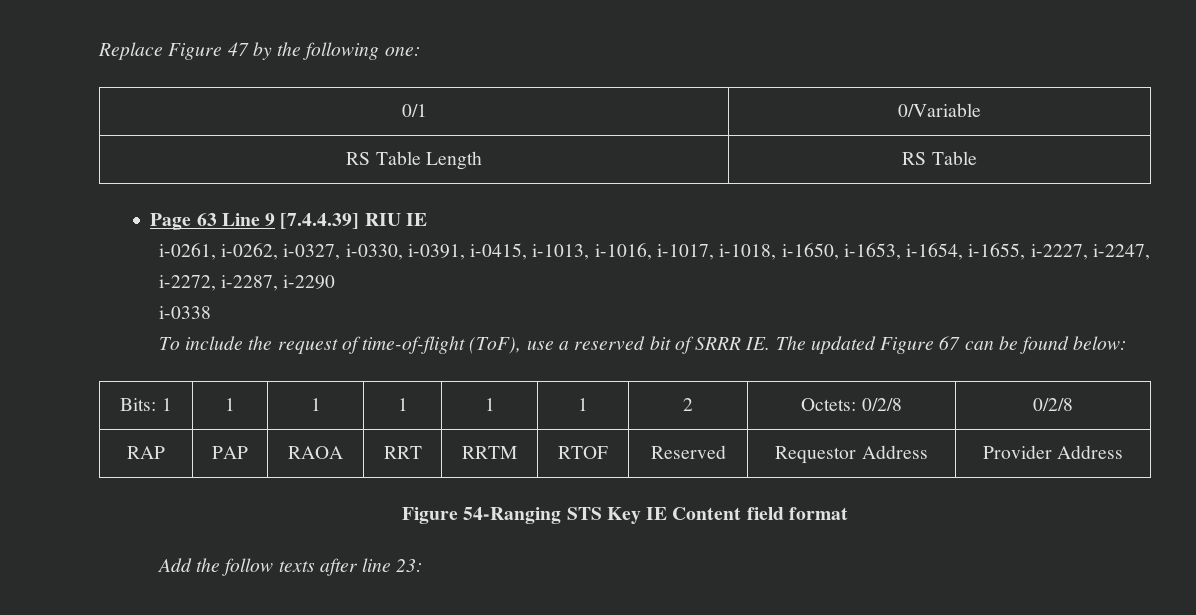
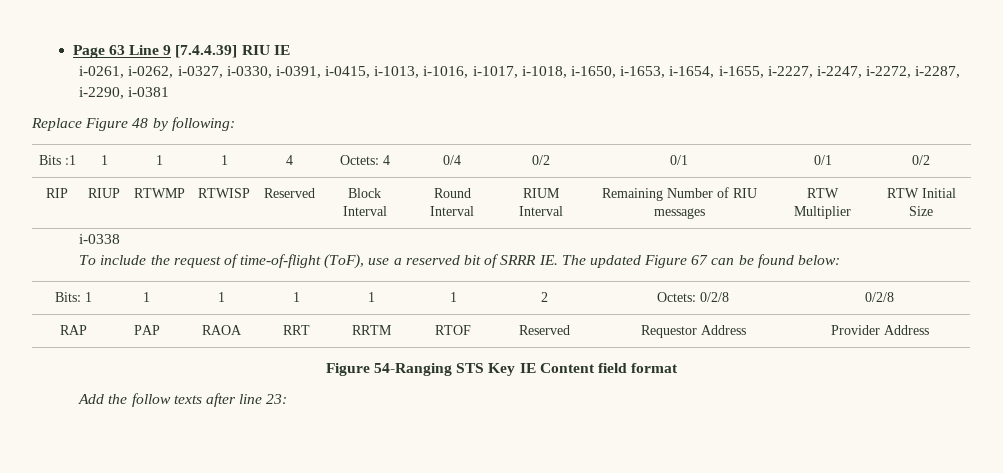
- Replace Figure 47 by the following one:
- 0/1 | 0/Variable
- RS Table Length | RS Table
- i-0261, i-0262, i-0327, i-0330, i-0391, i-0415, i-1013, i-1016, i-1017, i-1018, i-1650, i-1653, i-1654, i-1655, i-2227, i-2247, i-2272, i-2287, i-2290
+ i-0261, i-0262, i-0327, i-0330, i-0391, i-0415, i-1013, i-1016, i-1017, i-1018, i-1650, i-1653, i-1654, i-1655, i-2227, i-2247, i-2272, i-2287, i-2290, i-0381
+ Replace Figure 48 by following:
+ Bits :1 | 1 | 1 | 1 | 4 | Octets: 4 | 0/4 | 0/2 | 0/1 | 0/1 | 0/2
+ RIP | RIUP | RTWMP | RTWISP | Reserved | Block Interval | Round Interval | RIUM Interval | Remaining Number of RIU messages | RTW Multiplier | RTW Initial Size

